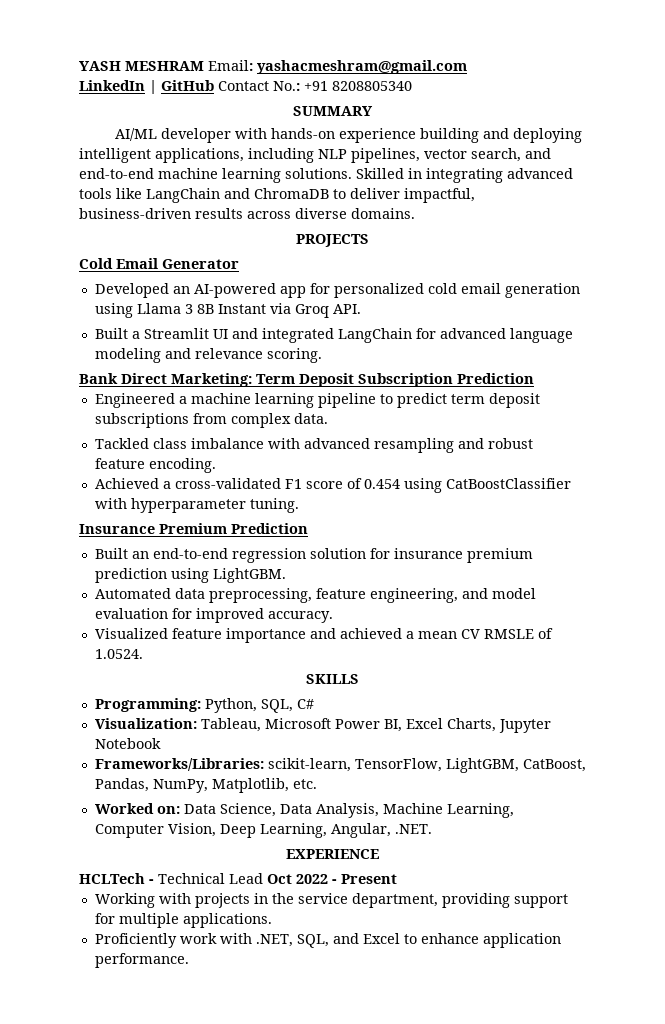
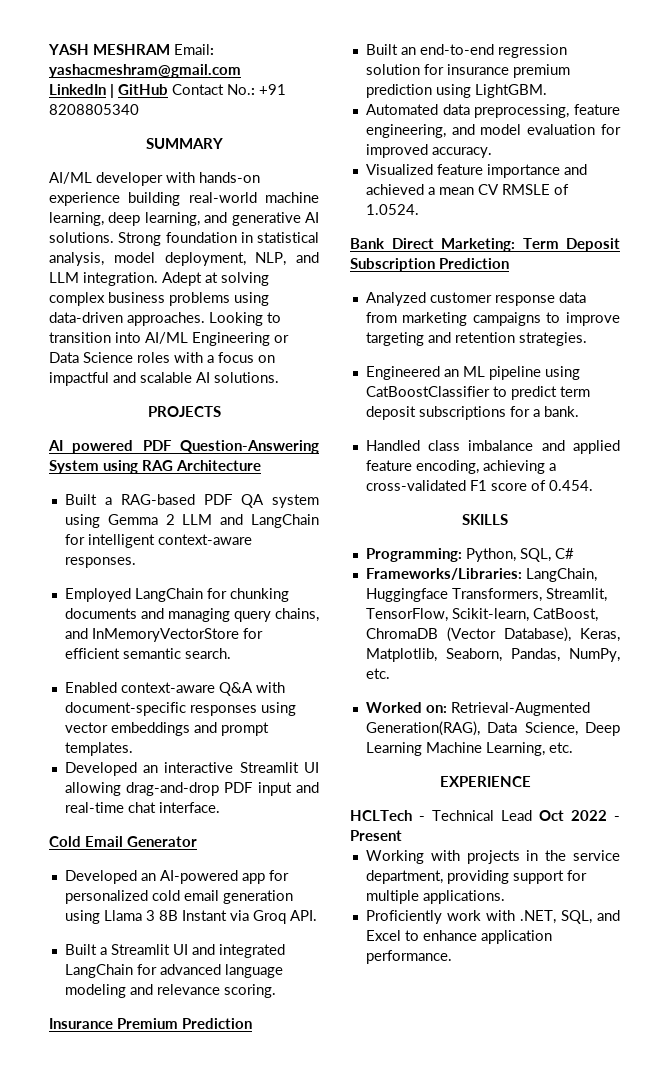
- AI/ML developer with hands-on experience building and deploying intelligent applications, including NLP pipelines, vector search, and end-to-end machine learning solutions. Skilled in integrating advanced tools like LangChain and ChromaDB to deliver impactful, business-driven results across diverse domains.
+ AI/ML developer with hands-on experience building real-world machine learning, deep learning, and generative AI solutions. Strong foundation in statistical analysis, model deployment, NLP, and LLM integration. Adept at solving complex business problems using data-driven approaches. Looking to transition into AI/ML Engineering or Data Science roles with a focus on impactful and scalable AI solutions.
  PROJECTS
+ AI powered PDF Question-Answering System using RAG Architecture
+ Built a RAG-based PDF QA system using Gemma 2 LLM and LangChain for intelligent context-aware responses.
+ Employed LangChain for chunking documents and managing query chains, and InMemoryVectorStore for efficient semantic search.
+ Enabled context-aware Q&A with document-specific responses using vector embeddings and prompt templates.
+ Developed an interactive Streamlit UI allowing drag-and-drop PDF input and real-time chat interface.
- Bank Direct Marketing: Term Deposit Subscription Prediction
- Engineered a machine learning pipeline to predict term deposit subscriptions from complex data.
- Tackled class imbalance with advanced resampling and robust feature encoding.
- Achieved a cross-validated F1 score of 0.454 using CatBoostClassifier with hyperparameter tuning.
+ Bank Direct Marketing: Term Deposit Subscription Prediction
+ Analyzed customer response data from marketing campaigns to improve targeting and retention strategies.
+ Engineered an ML pipeline using CatBoostClassifier to predict term deposit subscriptions for a bank.
+ Handled class imbalance and applied feature encoding, achieving a cross-validated F1 score of 0.454.
- Visualization: Tableau, Microsoft Power BI, Excel Charts, Jupyter Notebook
- Frameworks/Libraries: scikit-learn, TensorFlow, LightGBM, CatBoost, Pandas, NumPy, Matplotlib, etc.
+ Frameworks/Libraries: LangChain, Huggingface Transformers, Streamlit, TensorFlow, Scikit-learn, CatBoost, ChromaDB (Vector Database), Keras, Matplotlib, Seaborn, Pandas, NumPy, etc.
- Worked on: Data Science, Data Analysis, Machine Learning, Computer Vision, Deep Learning, Angular, .NET.
+ Worked on: Retrieval-Augmented Generation(RAG), Data Science, Deep Learning Machine Learning, etc.

